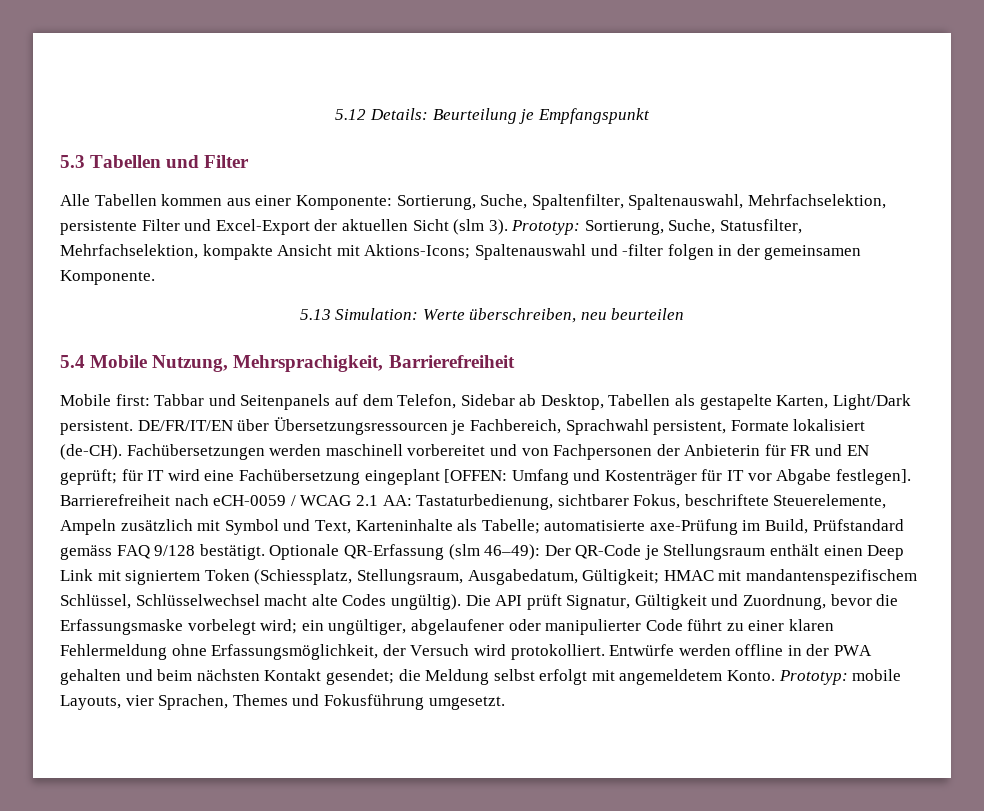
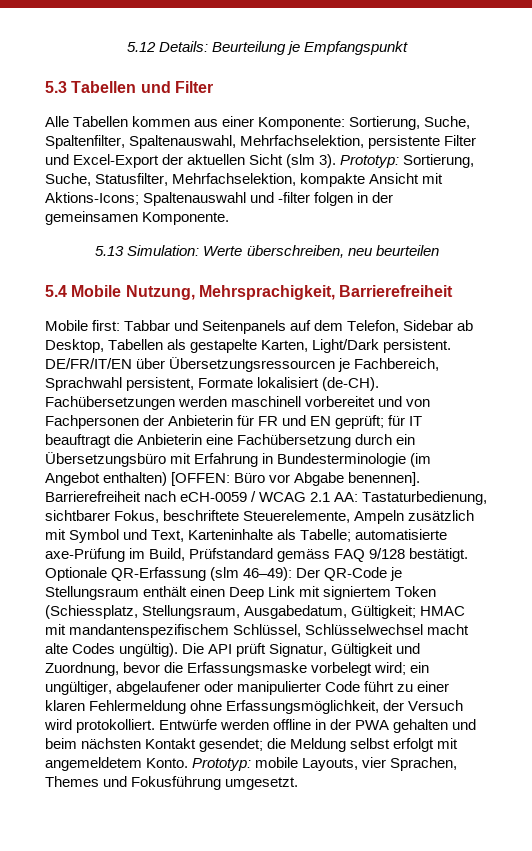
- Fachübersetzungen werden maschinell vorbereitet und von Fachpersonen der Anbieterin für FR und EN geprüft; für IT wird eine Fachübersetzung eingeplant [OFFEN: Umfang und Kostenträger für IT vor Abgabe festlegen].
+ Fachübersetzungen werden maschinell vorbereitet und von Fachpersonen der Anbieterin für FR und EN geprüft; für IT beauftragt die Anbieterin eine Fachübersetzung durch ein Übersetzungsbüro mit Erfahrung in Bundesterminologie (im Angebot enthalten) [OFFEN: Büro vor Abgabe benennen].

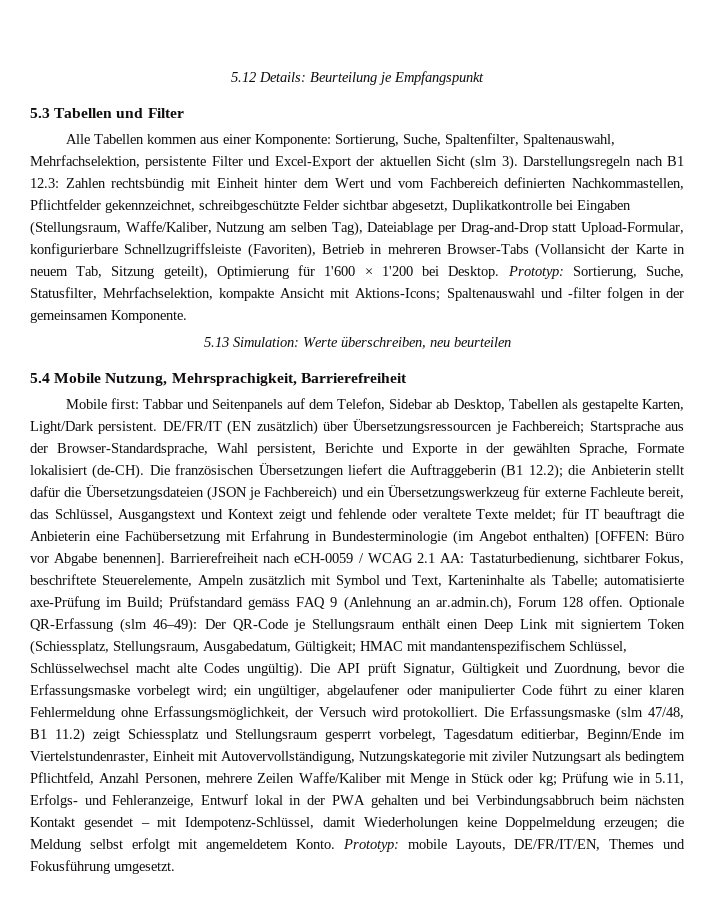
+ Darstellungsregeln nach B1 12.3: Zahlen rechtsbündig mit Einheit hinter dem Wert und vom Fachbereich definierten Nachkommastellen, Pflichtfelder gekennzeichnet, schreibgeschützte Felder sichtbar abgesetzt, Duplikatkontrolle bei Eingaben (Stellungsraum, Waffe/Kaliber, Nutzung am selben Tag), Dateiablage per Drag-and-Drop statt Upload-Formular, konfigurierbare Schnellzugriffsleiste (Favoriten), Betrieb in mehreren Browser-Tabs (Vollansicht der Karte in neuem Tab, Sitzung geteilt), Optimierung für 1'600 × 1'200 bei Desktop.
- DE/FR/IT/EN über Übersetzungsressourcen je Fachbereich, Sprachwahl persistent, Formate lokalisiert (de-CH). Fachübersetzungen werden maschinell vorbereitet und von Fachpersonen der Anbieterin für FR und EN geprüft; für IT beauftragt die Anbieterin eine Fachübersetzung durch ein Übersetzungsbüro mit Erfahrung in Bundesterminologie (im Angebot enthalten) [OFFEN: Büro vor Abgabe benennen].
+ DE/FR/IT (EN zusätzlich) über Übersetzungsressourcen je Fachbereich; Startsprache aus der Browser-Standardsprache, Wahl persistent, Berichte und Exporte in der gewählten Sprache, Formate lokalisiert (de-CH). Die französischen Übersetzungen liefert die Auftraggeberin (B1 12.2); die Anbieterin stellt dafür die Übersetzungsdateien (JSON je Fachbereich) und ein Übersetzungswerkzeug für externe Fachleute bereit, das Schlüssel, Ausgangstext und Kontext zeigt und fehlende oder veraltete Texte meldet; für IT beauftragt die Anbieterin eine Fachübersetzung mit Erfahrung in Bundesterminologie (im Angebot enthalten) [OFFEN: Büro vor Abgabe benennen].
- Barrierefreiheit nach eCH-0059 / WCAG 2.1 AA: Tastaturbedienung, sichtbarer Fokus, beschriftete Steuerelemente, Ampeln zusätzlich mit Symbol und Text, Karteninhalte als Tabelle; automatisierte axe-Prüfung im Build, Prüfstandard gemäss FAQ 9/128 bestätigt.
+ Barrierefreiheit nach eCH-0059 / WCAG 2.1 AA: Tastaturbedienung, sichtbarer Fokus, beschriftete Steuerelemente, Ampeln zusätzlich mit Symbol und Text, Karteninhalte als Tabelle; automatisierte axe-Prüfung im Build; Prüfstandard gemäss FAQ 9 (Anlehnung an ar.admin.ch), Forum 128 offen.
- Entwürfe werden offline in der PWA gehalten und beim nächsten Kontakt gesendet; die Meldung selbst erfolgt mit angemeldetem Konto.
+ Die Erfassungsmaske (slm 47/48, B1 11.2) zeigt Schiessplatz und Stellungsraum gesperrt vorbelegt, Tagesdatum editierbar, Beginn/Ende im Viertelstundenraster, Einheit mit Autovervollständigung, Nutzungskategorie mit ziviler Nutzungsart als bedingtem Pflichtfeld, Anzahl Personen, mehrere Zeilen Waffe/Kaliber mit Menge in Stück oder kg; Prüfung wie in 5.11, Erfolgs- und Fehleranzeige, Entwurf lokal in der PWA gehalten und bei Verbindungsabbruch beim nächsten Kontakt gesendet – mit Idempotenz-Schlüssel, damit Wiederholungen keine Doppelmeldung erzeugen; die Meldung selbst erfolgt mit angemeldetem Konto.
- Prototyp: mobile Layouts, vier Sprachen, Themes und Fokusführung umgesetzt.
+ Prototyp: mobile Layouts, DE/FR/IT/EN, Themes und Fokusführung umgesetzt.

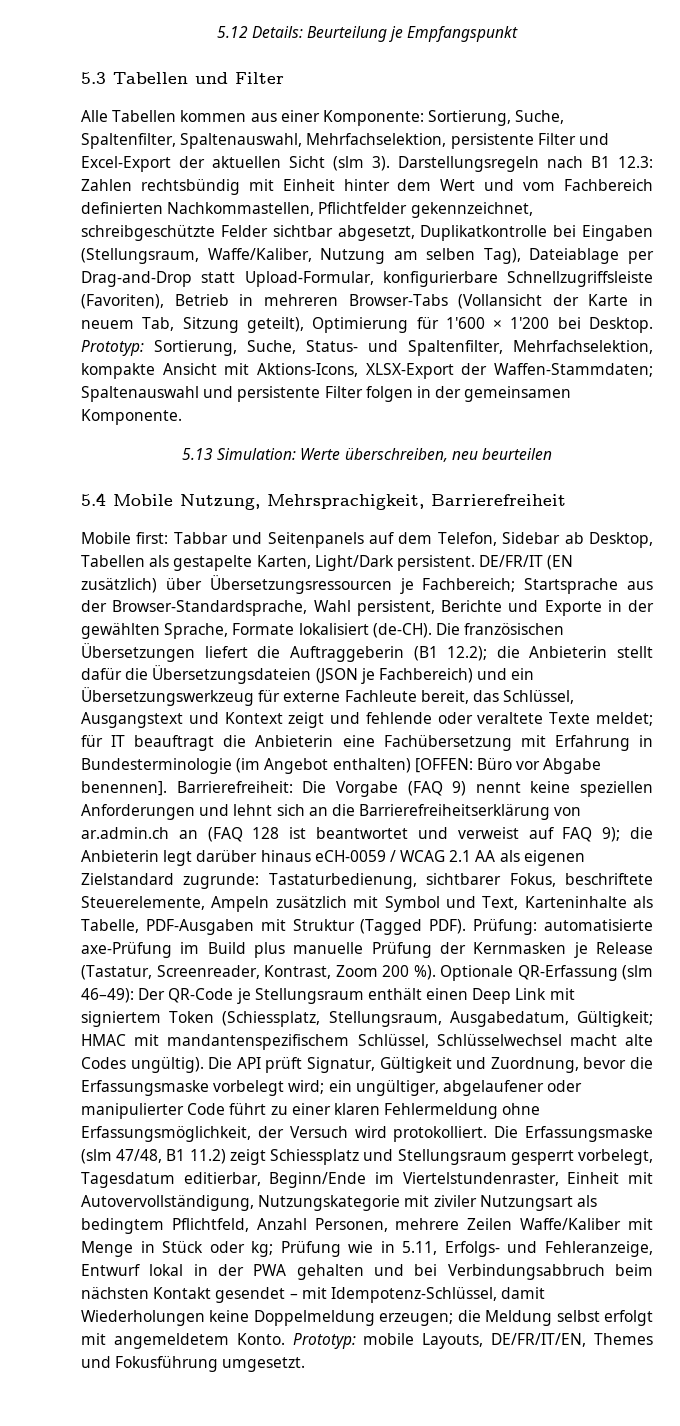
- Prototyp: Sortierung, Suche, Statusfilter, Mehrfachselektion, kompakte Ansicht mit Aktions-Icons; Spaltenauswahl und -filter folgen in der gemeinsamen Komponente.
+ Prototyp: Sortierung, Suche, Status- und Spaltenfilter, Mehrfachselektion, kompakte Ansicht mit Aktions-Icons, XLSX-Export der Waffen-Stammdaten; Spaltenauswahl und persistente Filter folgen in der gemeinsamen Komponente.
- Barrierefreiheit nach eCH-0059 / WCAG 2.1 AA: Tastaturbedienung, sichtbarer Fokus, beschriftete Steuerelemente, Ampeln zusätzlich mit Symbol und Text, Karteninhalte als Tabelle; automatisierte axe-Prüfung im Build; Prüfstandard gemäss FAQ 9 (Anlehnung an ar.admin.ch), Forum 128 offen.
+ Barrierefreiheit: Die Vorgabe (FAQ 9) nennt keine speziellen Anforderungen und lehnt sich an die Barrierefreiheitserklärung von ar.admin.ch an (FAQ 128 ist beantwortet und verweist auf FAQ 9); die Anbieterin legt darüber hinaus eCH-0059 / WCAG 2.1 AA als eigenen Zielstandard zugrunde: Tastaturbedienung, sichtbarer Fokus, beschriftete Steuerelemente, Ampeln zusätzlich mit Symbol und Text, Karteninhalte als Tabelle, PDF-Ausgaben mit Struktur (Tagged PDF). Prüfung: automatisierte axe-Prüfung im Build plus manuelle Prüfung der Kernmasken je Release (Tastatur, Screenreader, Kontrast, Zoom 200 %).

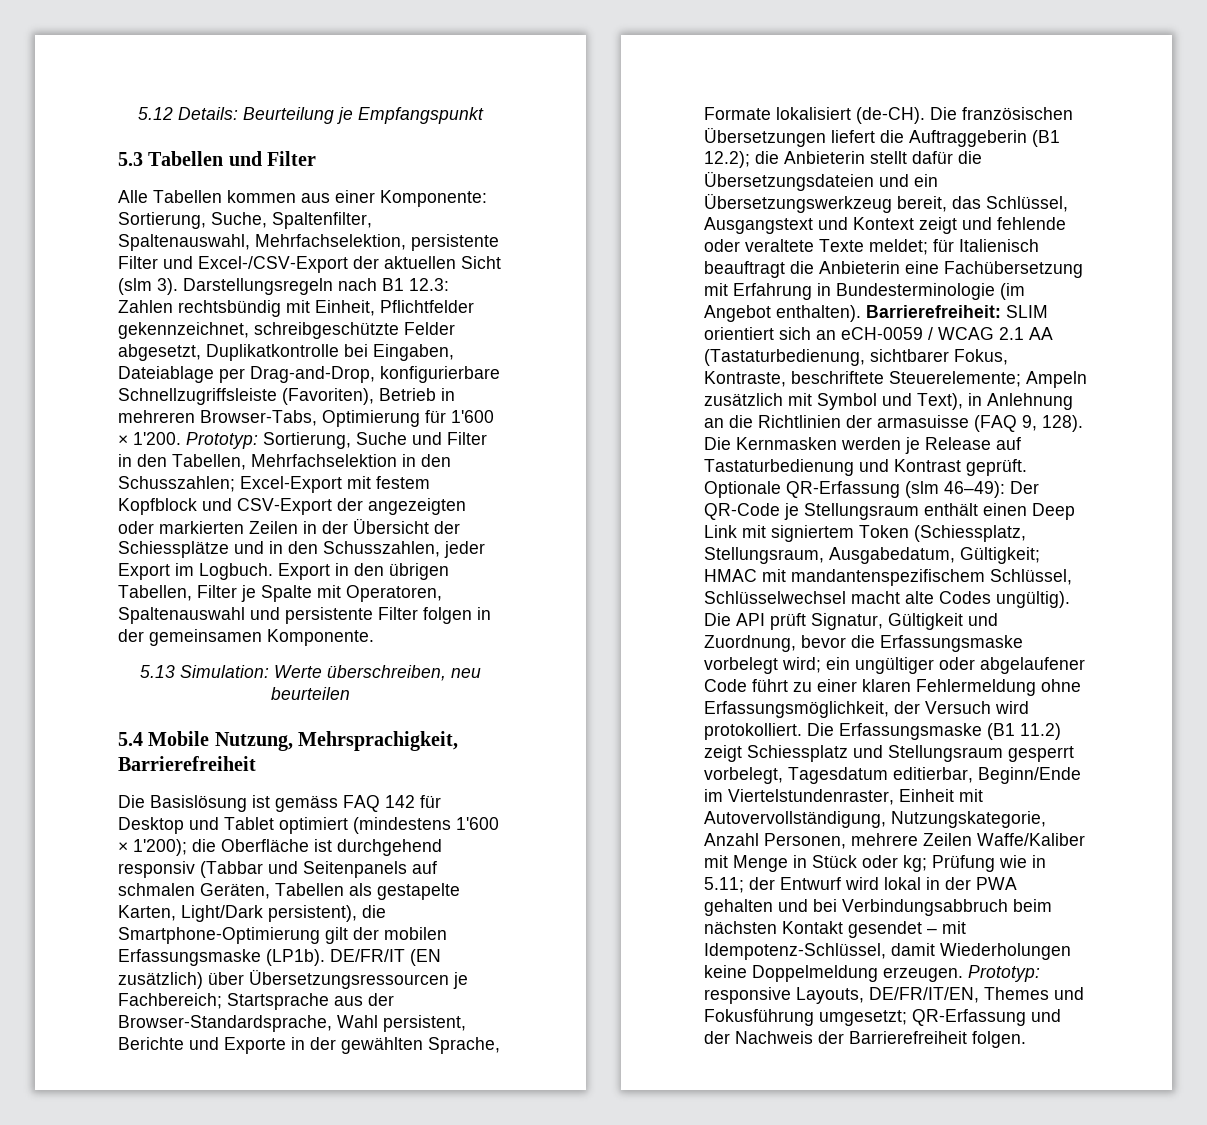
- Alle Tabellen kommen aus einer Komponente: Sortierung, Suche, Spaltenfilter, Spaltenauswahl, Mehrfachselektion, persistente Filter und Excel-Export der aktuellen Sicht (slm 3).
+ Alle Tabellen kommen aus einer Komponente: Sortierung, Suche, Spaltenfilter, Spaltenauswahl, Mehrfachselektion, persistente Filter und Excel-/CSV-Export der aktuellen Sicht (slm 3).
- Darstellungsregeln nach B1 12.3: Zahlen rechtsbündig mit Einheit hinter dem Wert und vom Fachbereich definierten Nachkommastellen, Pflichtfelder gekennzeichnet, schreibgeschützte Felder sichtbar abgesetzt, Duplikatkontrolle bei Eingaben (Stellungsraum, Waffe/Kaliber, Nutzung am selben Tag), Dateiablage per Drag-and-Drop statt Upload-Formular, konfigurierbare Schnellzugriffsleiste (Favoriten), Betrieb in mehreren Browser-Tabs (Vollansicht der Karte in neuem Tab, Sitzung geteilt), Optimierung für 1'600 × 1'200 bei Desktop. Prototyp: Sortierung, Suche, Status- und Spaltenfilter, Mehrfachselektion, kompakte Ansicht mit Aktions-Icons, XLSX-Export der Waffen-Stammdaten; Spaltenauswahl und persistente Filter folgen in der gemeinsamen Komponente.
+ Darstellungsregeln nach B1 12.3: Zahlen rechtsbündig mit Einheit, Pflichtfelder gekennzeichnet, schreibgeschützte Felder abgesetzt, Duplikatkontrolle bei Eingaben, Dateiablage per Drag-and-Drop, konfigurierbare Schnellzugriffsleiste (Favoriten), Betrieb in mehreren Browser-Tabs, Optimierung für 1'600 × 1'200. Prototyp: Sortierung, Suche und Filter in den Tabellen, Mehrfachselektion in den Schusszahlen; Excel-Export mit festem Kopfblock und CSV-Export der angezeigten oder markierten Zeilen in der Übersicht der Schiessplätze und in den Schusszahlen, jeder Export im Logbuch. Export in den übrigen Tabellen, Filter je Spalte mit Operatoren, Spaltenauswahl und persistente Filter folgen in der gemeinsamen Komponente.
- Mobile first: Tabbar und Seitenpanels auf dem Telefon, Sidebar ab Desktop, Tabellen als gestapelte Karten, Light/Dark persistent.
+ Die Basislösung ist gemäss FAQ 142 für Desktop und Tablet optimiert (mindestens 1'600 × 1'200); die Oberfläche ist durchgehend responsiv (Tabbar und Seitenpanels auf schmalen Geräten, Tabellen als gestapelte Karten, Light/Dark persistent), die Smartphone-Optimierung gilt der mobilen Erfassungsmaske (LP1b).
- Die französischen Übersetzungen liefert die Auftraggeberin (B1 12.2); die Anbieterin stellt dafür die Übersetzungsdateien (JSON je Fachbereich) und ein Übersetzungswerkzeug für externe Fachleute bereit, das Schlüssel, Ausgangstext und Kontext zeigt und fehlende oder veraltete Texte meldet; für IT beauftragt die Anbieterin eine Fachübersetzung mit Erfahrung in Bundesterminologie (im Angebot enthalten) [OFFEN: Büro vor Abgabe benennen]. Barrierefreiheit: Die Vorgabe (FAQ 9) nennt keine speziellen Anforderungen und lehnt sich an die Barrierefreiheitserklärung von ar.admin.ch an (FAQ 128 ist beantwortet und verweist auf FAQ 9); die Anbieterin legt darüber hinaus eCH-0059 / WCAG 2.1 AA als eigenen Zielstandard zugrunde: Tastaturbedienung, sichtbarer Fokus, beschriftete Steuerelemente, Ampeln zusätzlich mit Symbol und Text, Karteninhalte als Tabelle, PDF-Ausgaben mit Struktur (Tagged PDF). Prüfung: automatisierte axe-Prüfung im Build plus manuelle Prüfung der Kernmasken je Release (Tastatur, Screenreader, Kontrast, Zoom 200 %).
+ Die französischen Übersetzungen liefert die Auftraggeberin (B1 12.2); die Anbieterin stellt dafür die Übersetzungsdateien und ein Übersetzungswerkzeug bereit, das Schlüssel, Ausgangstext und Kontext zeigt und fehlende oder veraltete Texte meldet; für Italienisch beauftragt die Anbieterin eine Fachübersetzung mit Erfahrung in Bundesterminologie (im Angebot enthalten). Barrierefreiheit: SLIM orientiert sich an eCH-0059 / WCAG 2.1 AA (Tastaturbedienung, sichtbarer Fokus, Kontraste, beschriftete Steuerelemente; Ampeln zusätzlich mit Symbol und Text), in Anlehnung an die Richtlinien der armasuisse (FAQ 9, 128). Die Kernmasken werden je Release auf Tastaturbedienung und Kontrast geprüft.
- Die API prüft Signatur, Gültigkeit und Zuordnung, bevor die Erfassungsmaske vorbelegt wird; ein ungültiger, abgelaufener oder manipulierter Code führt zu einer klaren Fehlermeldung ohne Erfassungsmöglichkeit, der Versuch wird protokolliert.
+ Die API prüft Signatur, Gültigkeit und Zuordnung, bevor die Erfassungsmaske vorbelegt wird; ein ungültiger oder abgelaufener Code führt zu einer klaren Fehlermeldung ohne Erfassungsmöglichkeit, der Versuch wird protokolliert.
- Die Erfassungsmaske (slm 47/48, B1 11.2) zeigt Schiessplatz und Stellungsraum gesperrt vorbelegt, Tagesdatum editierbar, Beginn/Ende im Viertelstundenraster, Einheit mit Autovervollständigung, Nutzungskategorie mit ziviler Nutzungsart als bedingtem Pflichtfeld, Anzahl Personen, mehrere Zeilen Waffe/Kaliber mit Menge in Stück oder kg; Prüfung wie in 5.11, Erfolgs- und Fehleranzeige, Entwurf lokal in der PWA gehalten und bei Verbindungsabbruch beim nächsten Kontakt gesendet – mit Idempotenz-Schlüssel, damit Wiederholungen keine Doppelmeldung erzeugen; die Meldung selbst erfolgt mit angemeldetem Konto. Prototyp: mobile Layouts, DE/FR/IT/EN, Themes und Fokusführung umgesetzt.
+ Die Erfassungsmaske (B1 11.2) zeigt Schiessplatz und Stellungsraum gesperrt vorbelegt, Tagesdatum editierbar, Beginn/Ende im Viertelstundenraster, Einheit mit Autovervollständigung, Nutzungskategorie, Anzahl Personen, mehrere Zeilen Waffe/Kaliber mit Menge in Stück oder kg; Prüfung wie in 5.11; der Entwurf wird lokal in der PWA gehalten und bei Verbindungsabbruch beim nächsten Kontakt gesendet – mit Idempotenz-Schlüssel, damit Wiederholungen keine Doppelmeldung erzeugen. Prototyp: responsive Layouts, DE/FR/IT/EN, Themes und Fokusführung umgesetzt; QR-Erfassung und der Nachweis der Barrierefreiheit folgen.

